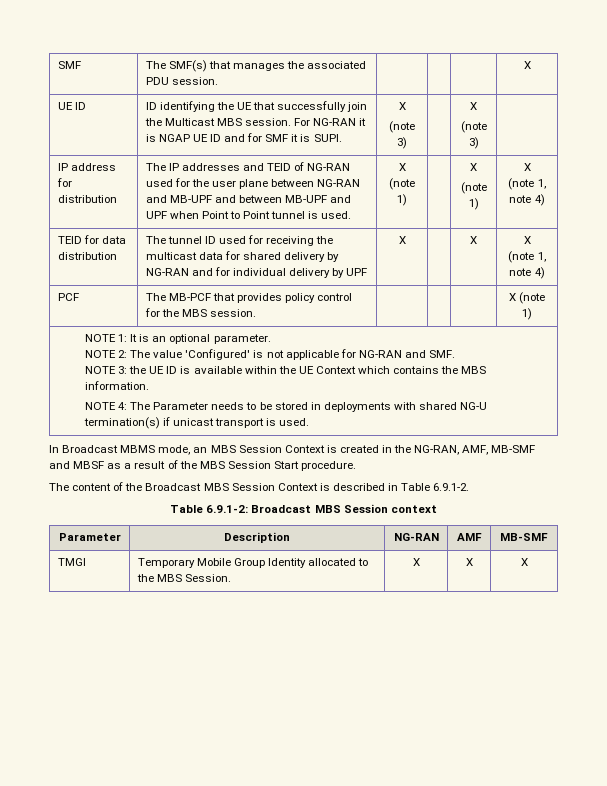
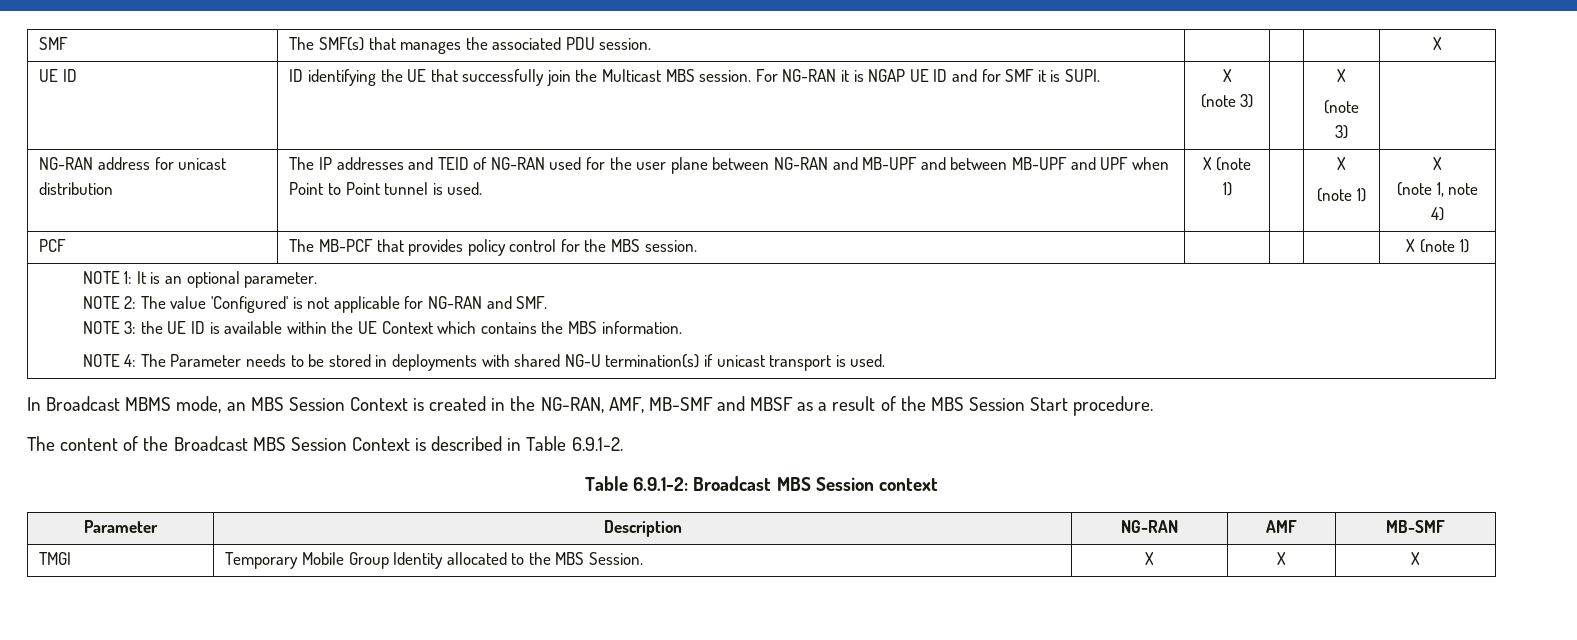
- IP address for distribution
+ NG-RAN address for unicast distribution
- TEID for data distribution | The tunnel ID used for receiving the multicast data for shared delivery by NG-RAN and for individual delivery by UPF | X | | X | X
- (note 1, note 4)

